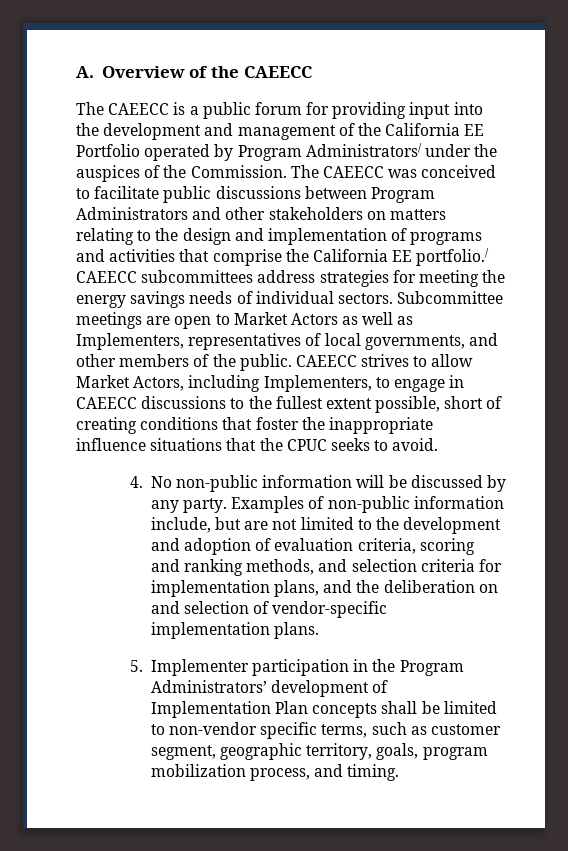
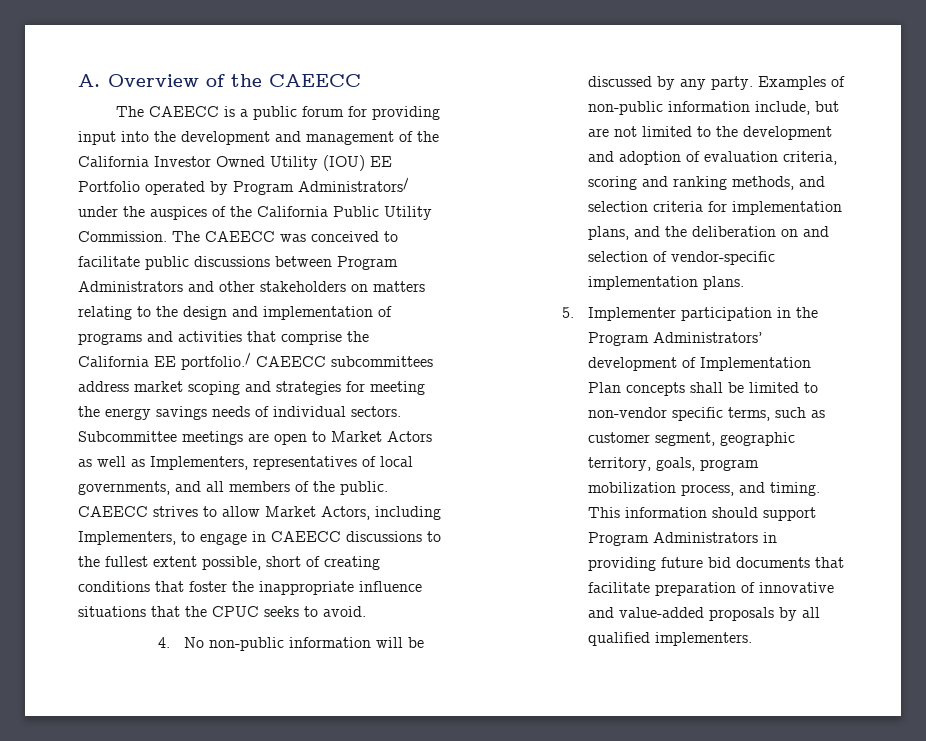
- The CAEECC is a public forum for providing input into the development and management of the California EE Portfolio operated by Program Administrators/ under the auspices of the Commission.
+ The CAEECC is a public forum for providing input into the development and management of the California Investor Owned Utility (IOU) EE Portfolio operated by Program Administrators/ under the auspices of the California Public Utility Commission.
- The CAEECC was conceived to facilitate public discussions between Program Administrators and other stakeholders on matters relating to the design and implementation of programs and activities that comprise the California EE portfolio./ CAEECC subcommittees address strategies for meeting the energy savings needs of individual sectors.
+ The CAEECC was conceived to facilitate public discussions between Program Administrators and other stakeholders on matters relating to the design and implementation of programs and activities that comprise the California EE portfolio./ CAEECC subcommittees address market scoping and strategies for meeting the energy savings needs of individual sectors.
- Subcommittee meetings are open to Market Actors as well as Implementers, representatives of local governments, and other members of the public.
+ Subcommittee meetings are open to Market Actors as well as Implementers, representatives of local governments, and all members of the public.
+ This information should support Program Administrators in providing future bid documents that facilitate preparation of innovative and value-added proposals by all qualified implementers.

